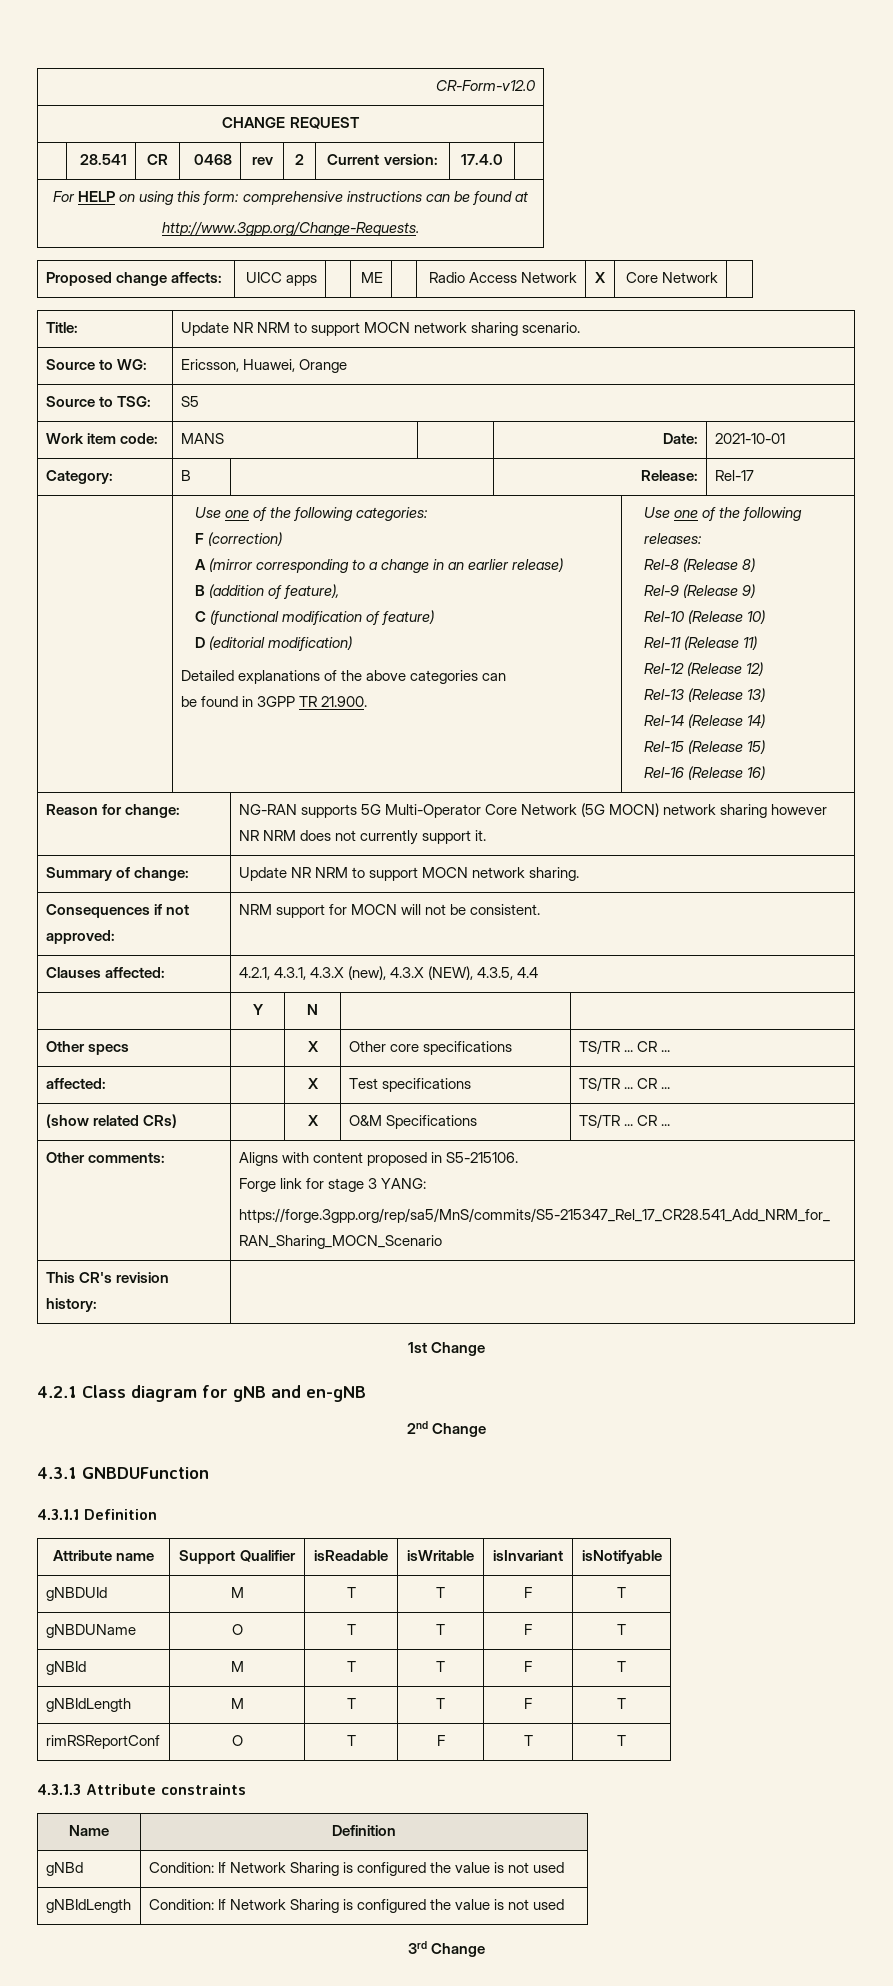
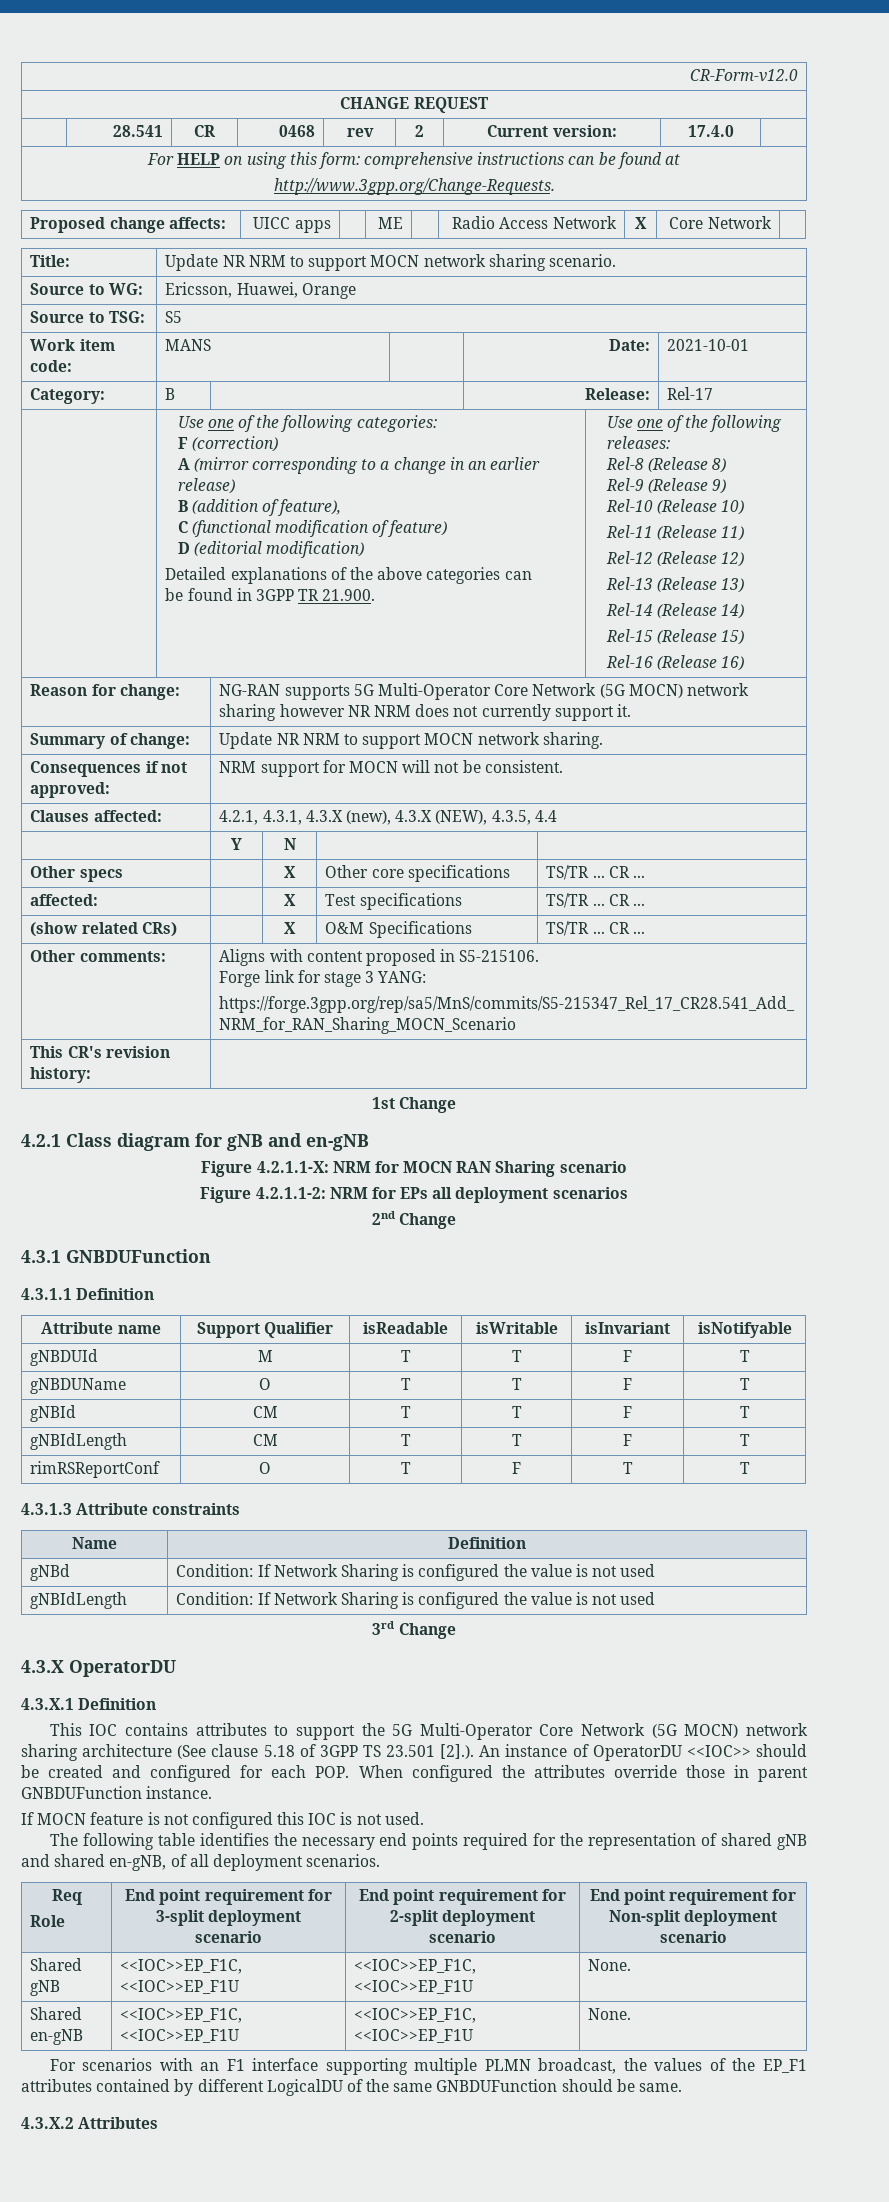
+ Figure 4.2.1.1-X: NRM for MOCN RAN Sharing scenario
+ Figure 4.2.1.1-2: NRM for EPs all deployment scenarios
- gNBId | M | T | T | F | T
+ gNBId | CM | T | T | F | T
- gNBIdLength | M | T | T | F | T
+ gNBIdLength | CM | T | T | F | T
+ 4.3.X OperatorDU
+ 4.3.X.1 Definition
+ This IOC contains attributes to support the 5G Multi-Operator Core Network (5G MOCN) network sharing architecture (See clause 5.18 of 3GPP TS 23.501 [2].). An instance of OperatorDU <<IOC>> should be created and configured for each POP. When configured the attributes override those in parent GNBDUFunction instance.
+ If MOCN feature is not configured this IOC is not used.
+ The following table identifies the necessary end points required for the representation of shared gNB and shared en-gNB, of all deployment scenarios.
+ Req
+ Role | End point requirement for 3-split deployment scenario | End point requirement for 2-split deployment scenario | End point requirement for Non-split deployment scenario
+ Shared gNB | <<IOC>>EP_F1C, <<IOC>>EP_F1U | <<IOC>>EP_F1C, <<IOC>>EP_F1U | None.
+ Shared en-gNB | <<IOC>>EP_F1C, <<IOC>>EP_F1U | <<IOC>>EP_F1C, <<IOC>>EP_F1U | None.
+ For scenarios with an F1 interface supporting multiple PLMN broadcast, the values of the EP_F1 attributes contained by different LogicalDU of the same GNBDUFunction should be same.
+ 4.3.X.2 Attributes

